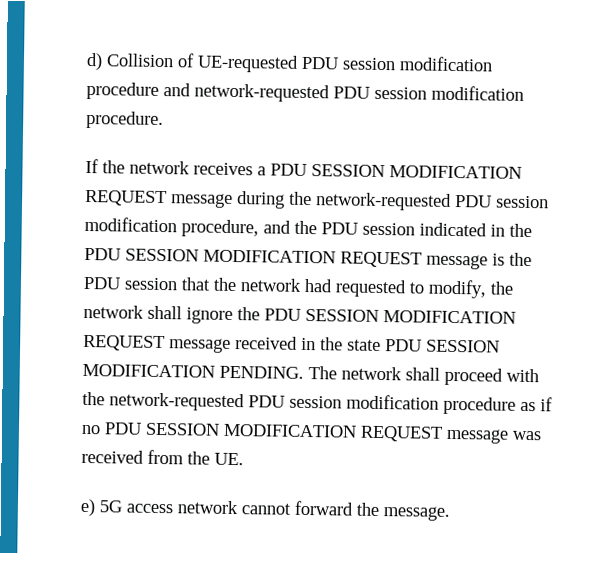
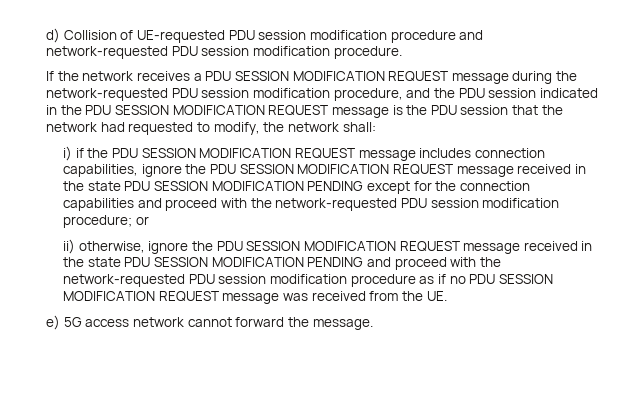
- If the network receives a PDU SESSION MODIFICATION REQUEST message during the network-requested PDU session modification procedure, and the PDU session indicated in the PDU SESSION MODIFICATION REQUEST message is the PDU session that the network had requested to modify, the network shall ignore the PDU SESSION MODIFICATION REQUEST message received in the state PDU SESSION MODIFICATION PENDING. The network shall proceed with the network-requested PDU session modification procedure as if no PDU SESSION MODIFICATION REQUEST message was received from the UE.
+ If the network receives a PDU SESSION MODIFICATION REQUEST message during the network-requested PDU session modification procedure, and the PDU session indicated in the PDU SESSION MODIFICATION REQUEST message is the PDU session that the network had requested to modify, the network shall:
+ i) if the PDU SESSION MODIFICATION REQUEST message includes connection capabilities, ignore the PDU SESSION MODIFICATION REQUEST message received in the state PDU SESSION MODIFICATION PENDING except for the connection capabilities and proceed with the network-requested PDU session modification procedure; or
+ ii) otherwise, ignore the PDU SESSION MODIFICATION REQUEST message received in the state PDU SESSION MODIFICATION PENDING and proceed with the network-requested PDU session modification procedure as if no PDU SESSION MODIFICATION REQUEST message was received from the UE.

